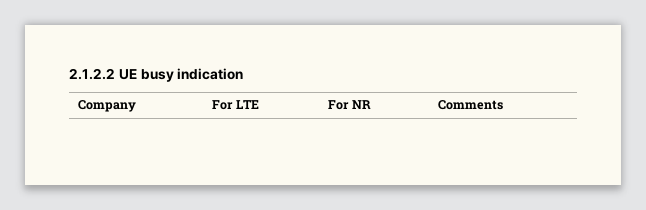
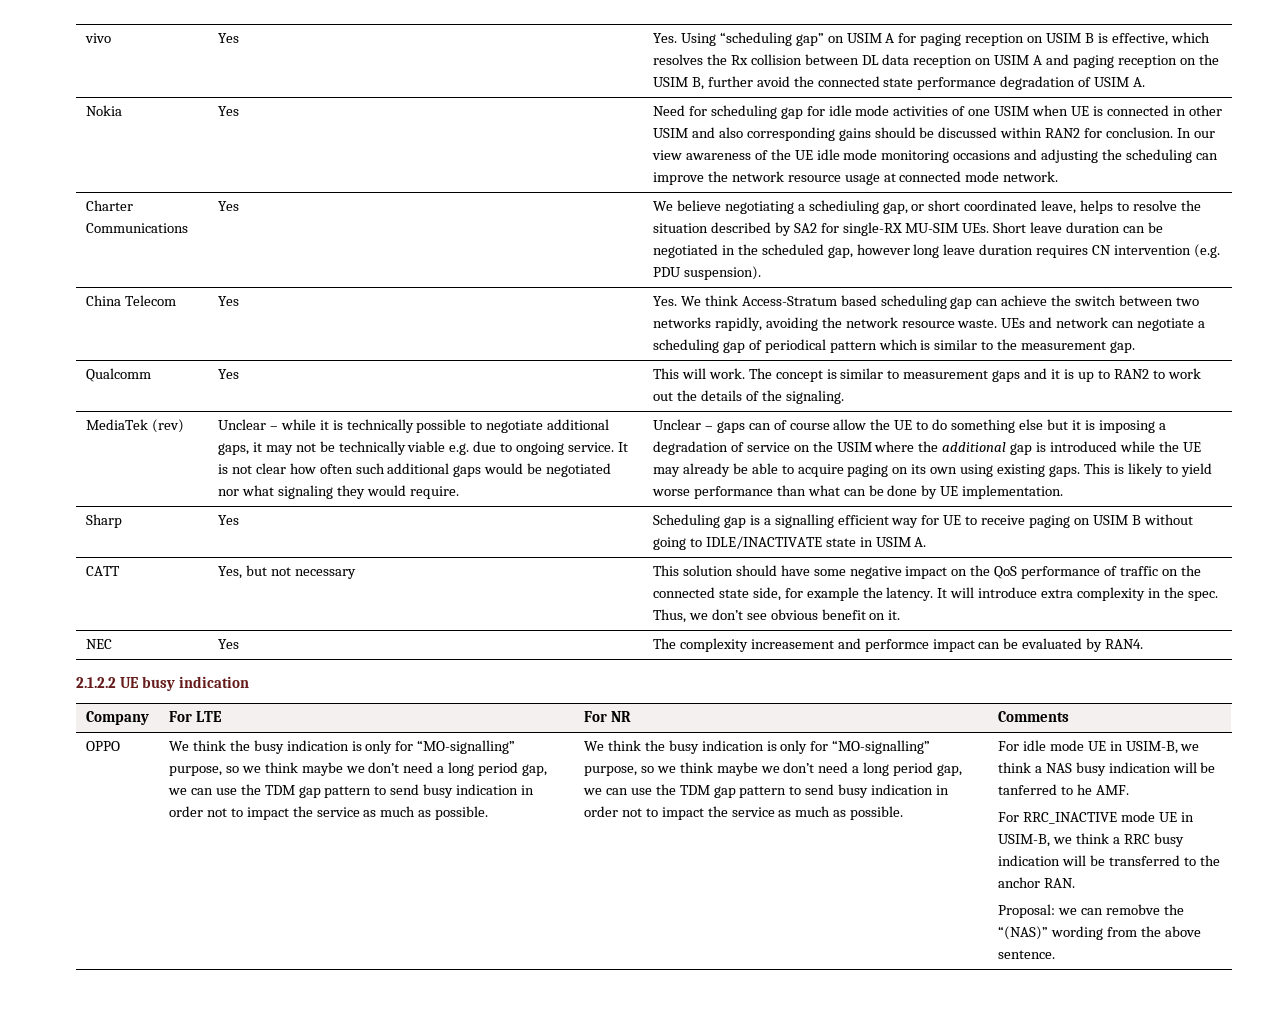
+ vivo | Yes | Yes. Using “scheduling gap” on USIM A for paging reception on USIM B is effective, which resolves the Rx collision between DL data reception on USIM A and paging reception on the USIM B, further avoid the connected state performance degradation of USIM A.
+ Nokia | Yes | Need for scheduling gap for idle mode activities of one USIM when UE is connected in other USIM and also corresponding gains should be discussed within RAN2 for conclusion. In our view awareness of the UE idle mode monitoring occasions and adjusting the scheduling can improve the network resource usage at connected mode network.
+ Charter Communications | Yes | We believe negotiating a schediuling gap, or short coordinated leave, helps to resolve the situation described by SA2 for single-RX MU-SIM UEs. Short leave duration can be negotiated in the scheduled gap, however long leave duration requires CN intervention (e.g. PDU suspension).
+ China Telecom | Yes | Yes. We think Access-Stratum based scheduling gap can achieve the switch between two networks rapidly, avoiding the network resource waste. UEs and network can negotiate a scheduling gap of periodical pattern which is similar to the measurement gap.
+ Qualcomm | Yes | This will work. The concept is similar to measurement gaps and it is up to RAN2 to work out the details of the signaling.
+ MediaTek (rev) | Unclear – while it is technically possible to negotiate additional gaps, it may not be technically viable e.g. due to ongoing service. It is not clear how often such additional gaps would be negotiated nor what signaling they would require. | Unclear – gaps can of course allow the UE to do something else but it is imposing a degradation of service on the USIM where the additional gap is introduced while the UE may already be able to acquire paging on its own using existing gaps. This is likely to yield worse performance than what can be done by UE implementation.
+ Sharp | Yes | Scheduling gap is a signalling efficient way for UE to receive paging on USIM B without going to IDLE/INACTIVATE state in USIM A.
+ CATT | Yes, but not necessary | This solution should have some negative impact on the QoS performance of traffic on the connected state side, for example the latency. It will introduce extra complexity in the spec. Thus, we don’t see obvious benefit on it.
+ NEC | Yes | The complexity increasement and performce impact can be evaluated by RAN4.
+ OPPO | We think the busy indication is only for “MO-signalling” purpose, so we think maybe we don’t need a long period gap, we can use the TDM gap pattern to send busy indication in order not to impact the service as much as possible. | We think the busy indication is only for “MO-signalling” purpose, so we think maybe we don’t need a long period gap, we can use the TDM gap pattern to send busy indication in order not to impact the service as much as possible. | For idle mode UE in USIM-B, we think a NAS busy indication will be tanferred to he AMF.
+ For RRC_INACTIVE mode UE in USIM-B, we think a RRC busy indication will be transferred to the anchor RAN.
+ Proposal: we can remobve the “(NAS)” wording from the above sentence.

